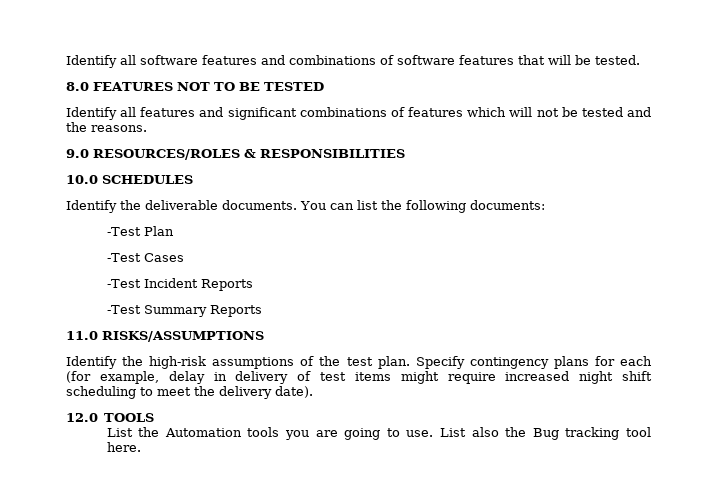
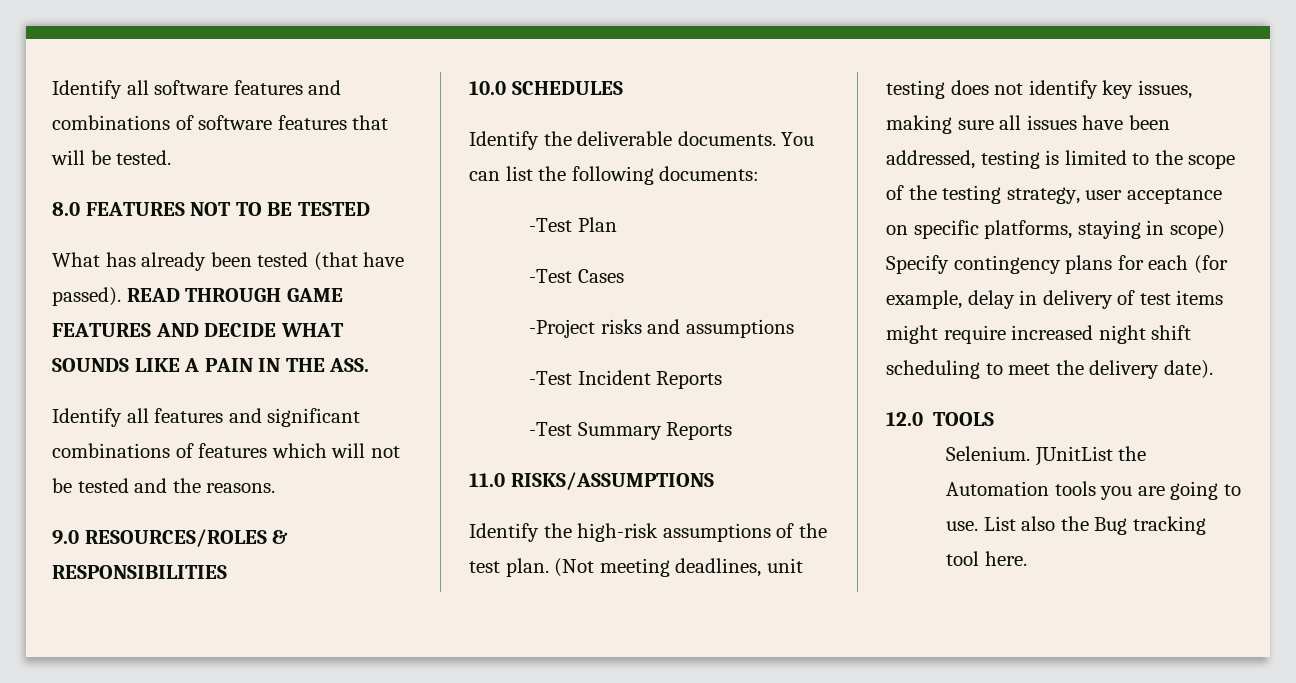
+ What has already been tested (that have passed). READ THROUGH GAME FEATURES AND DECIDE WHAT SOUNDS LIKE A PAIN IN THE ASS.
+ -Project risks and assumptions
- Specify contingency plans for each (for example, delay in delivery of test items might require increased night shift scheduling to meet the delivery date).
+ (Not meeting deadlines, unit testing does not identify key issues, making sure all issues have been addressed, testing is limited to the scope of the testing strategy, user acceptance on specific platforms, staying in scope) Specify contingency plans for each (for example, delay in delivery of test items might require increased night shift scheduling to meet the delivery date).
- List the Automation tools you are going to use.
+ Selenium. JUnitList the Automation tools you are going to use.

